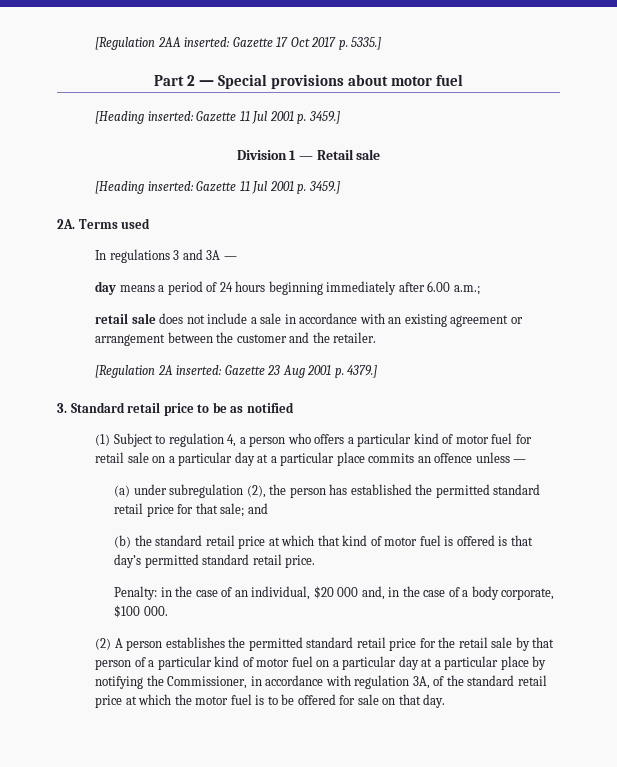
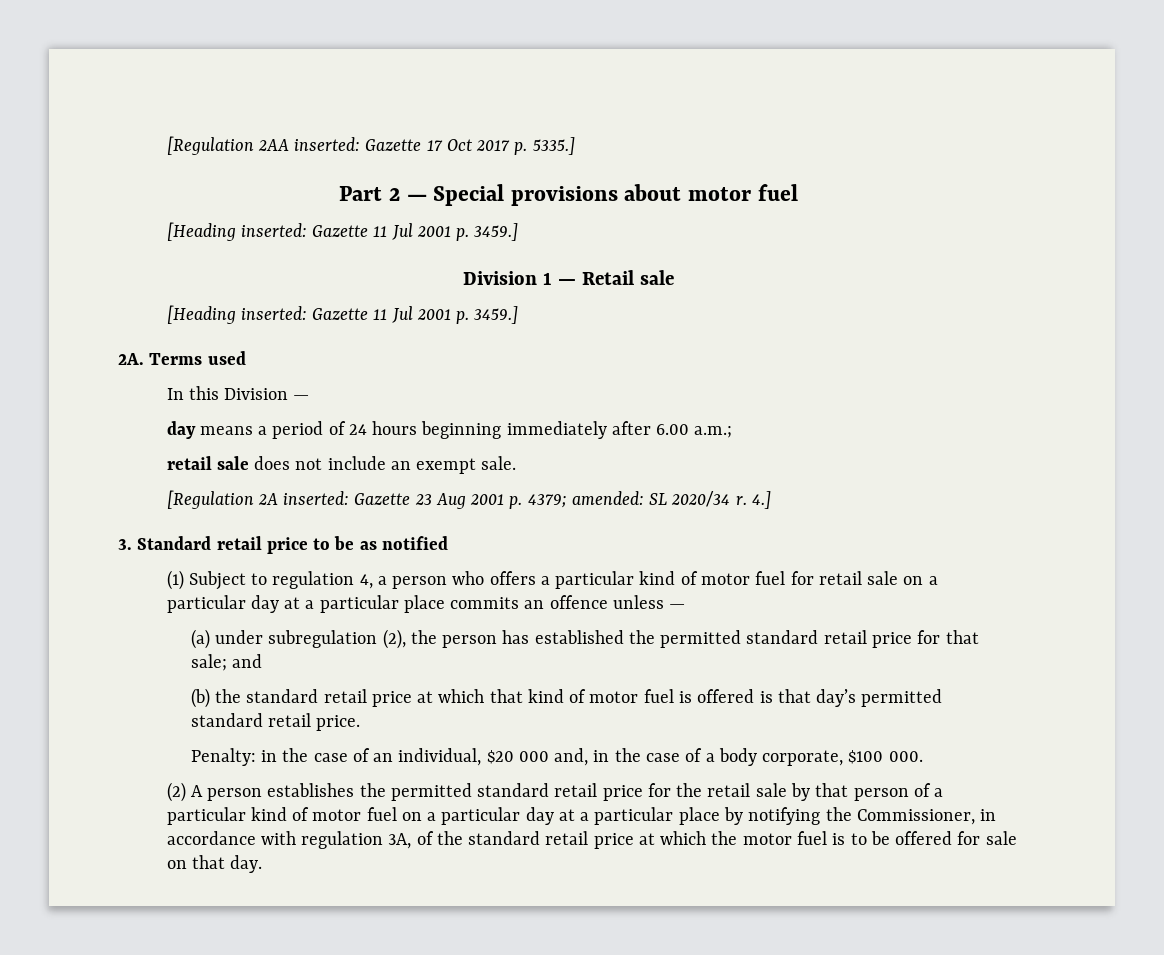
- In regulations 3 and 3A —
+ In this Division —
- retail sale does not include a sale in accordance with an existing agreement or arrangement between the customer and the retailer.
+ retail sale does not include an exempt sale.
- [Regulation 2A inserted: Gazette 23 Aug 2001 p. 4379.]
+ [Regulation 2A inserted: Gazette 23 Aug 2001 p. 4379; amended: SL 2020/34 r. 4.]

